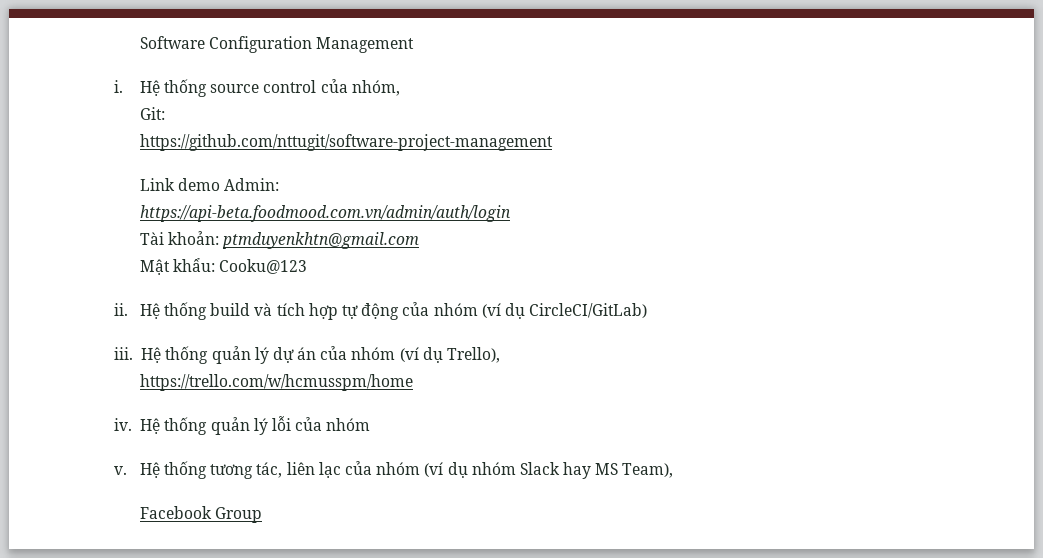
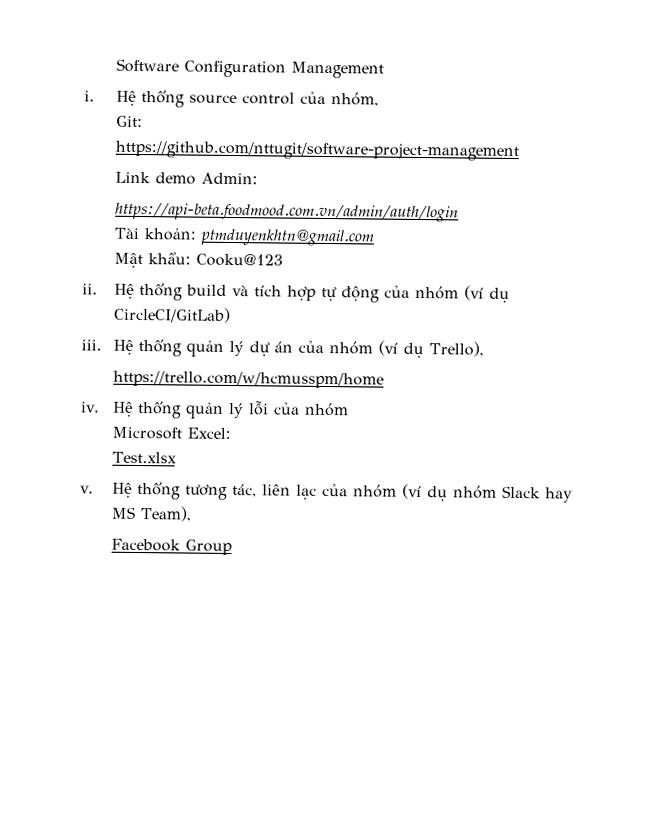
+ Microsoft Excel:
+ Test.xlsx

